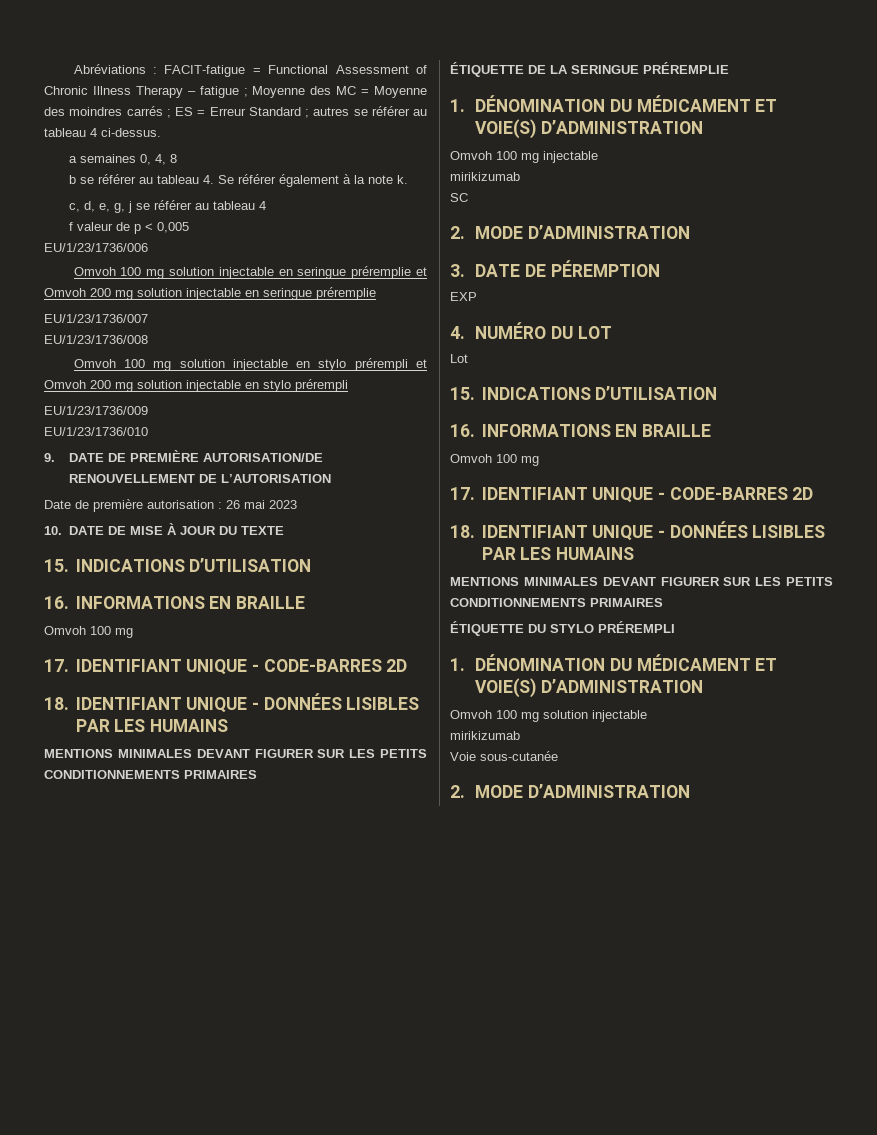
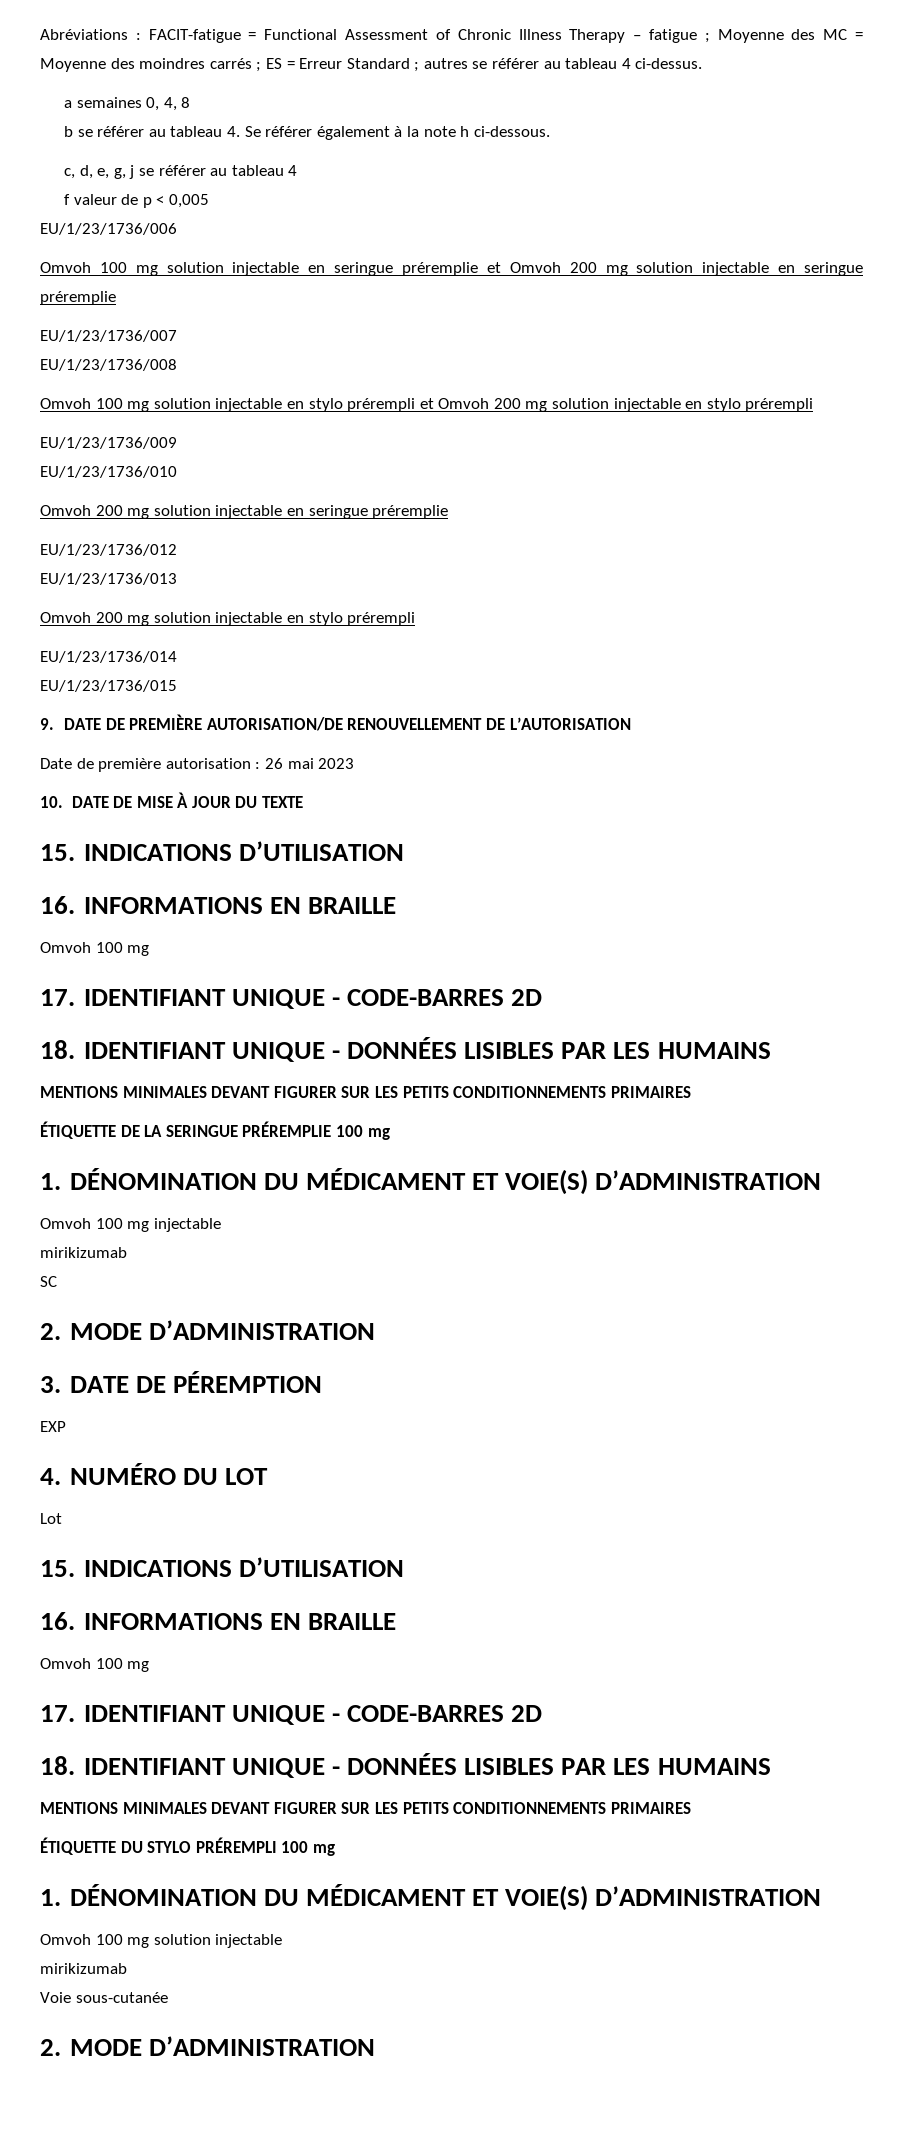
- b se référer au tableau 4. Se référer également à la note k.
+ b se référer au tableau 4. Se référer également à la note h ci-dessous.
  EU/1/23/1736/010
+ Omvoh 200 mg solution injectable en seringue préremplie
+ EU/1/23/1736/012
+ EU/1/23/1736/013
+ Omvoh 200 mg solution injectable en stylo prérempli
+ EU/1/23/1736/014
+ EU/1/23/1736/015
- ÉTIQUETTE DE LA SERINGUE PRÉREMPLIE
+ ÉTIQUETTE DE LA SERINGUE PRÉREMPLIE 100 mg
- ÉTIQUETTE DU STYLO PRÉREMPLI
+ ÉTIQUETTE DU STYLO PRÉREMPLI 100 mg

